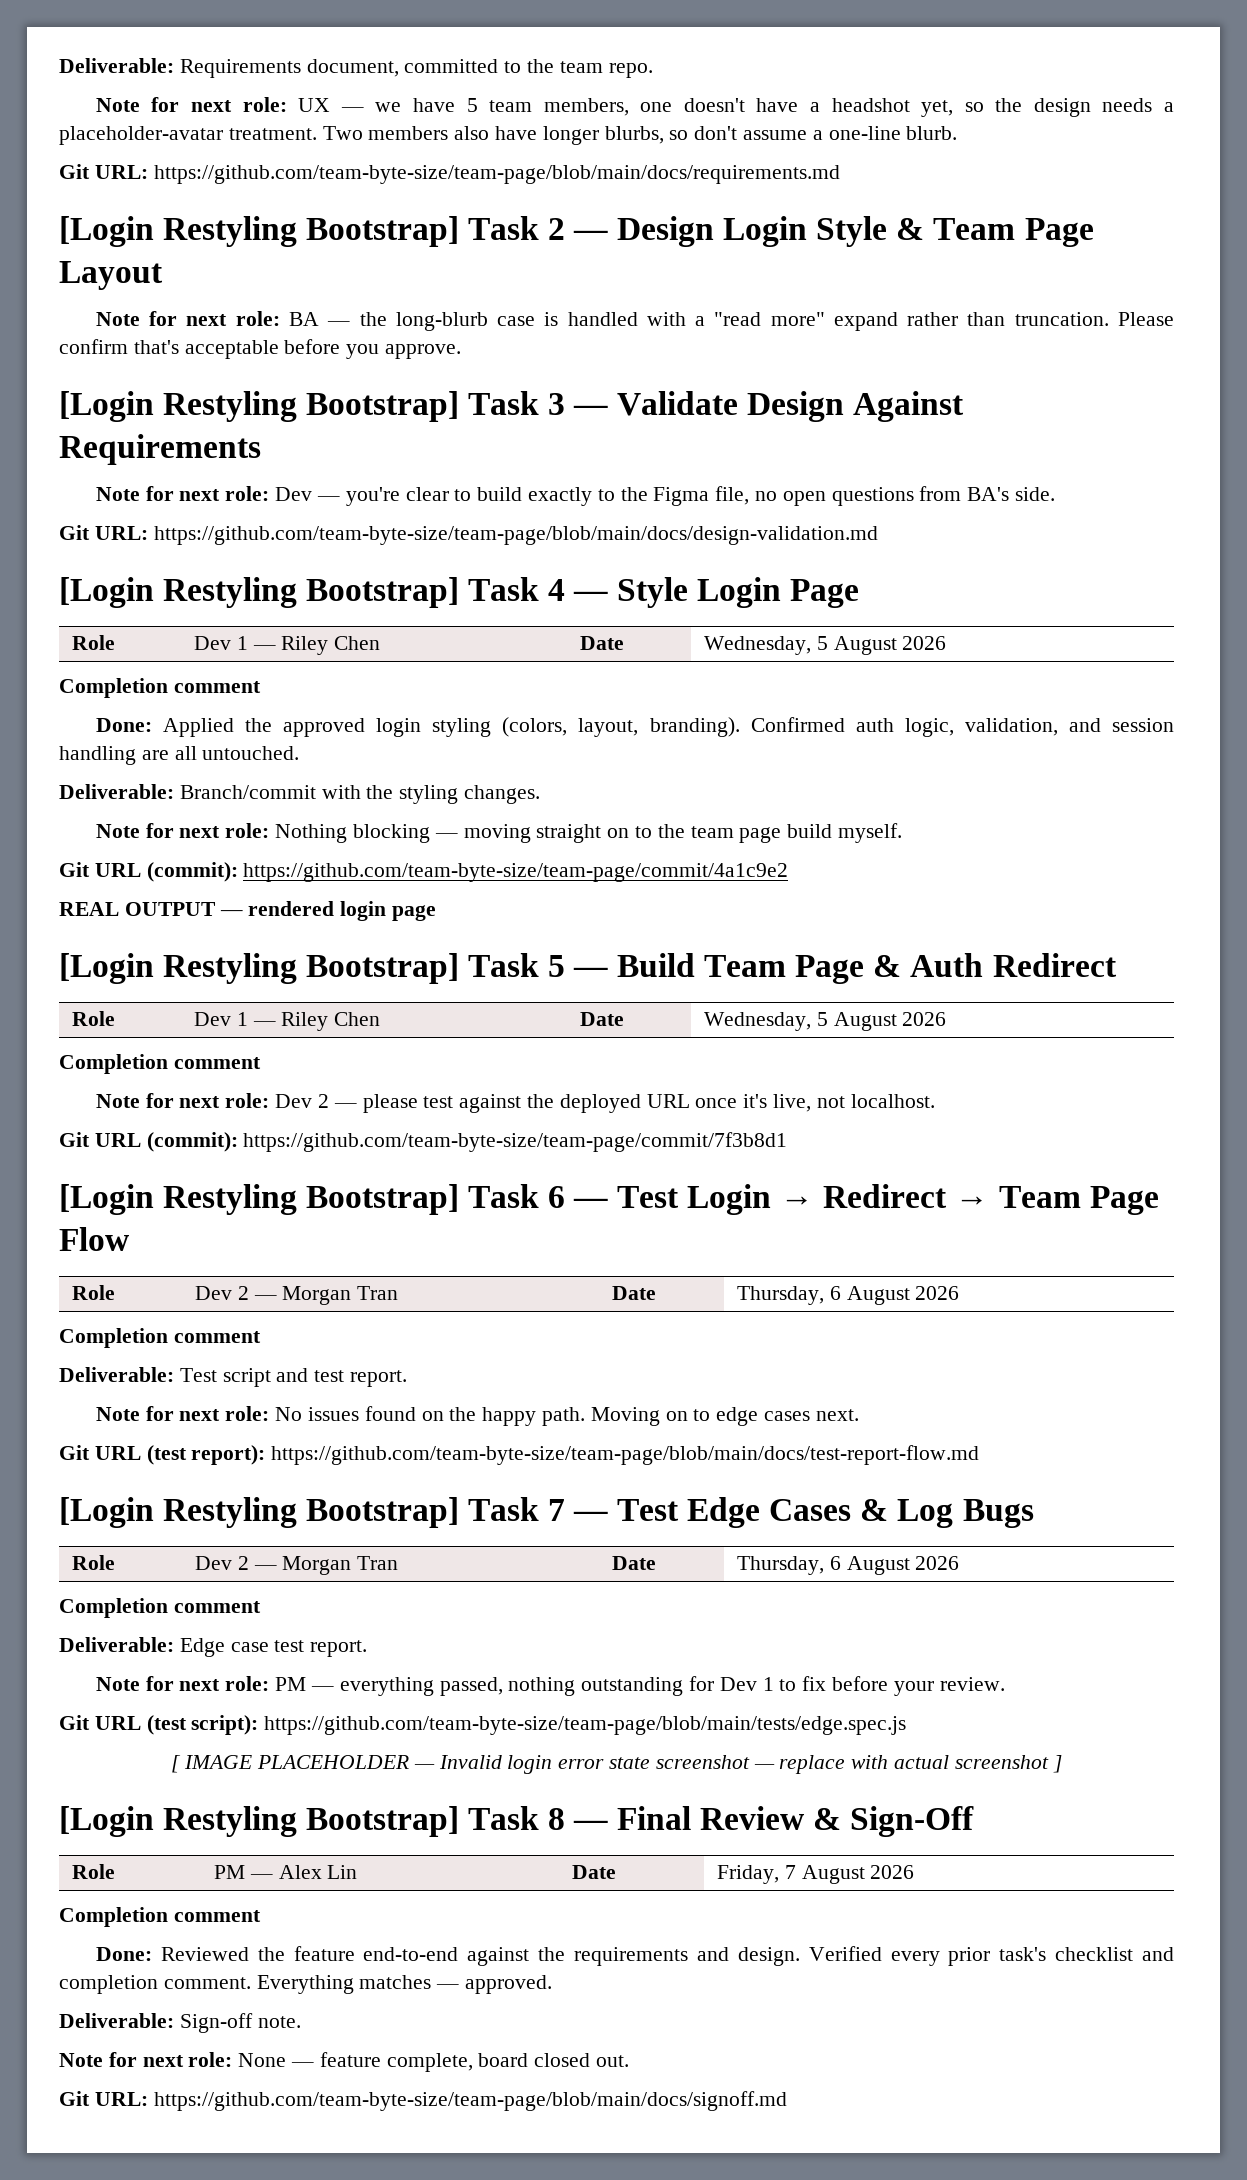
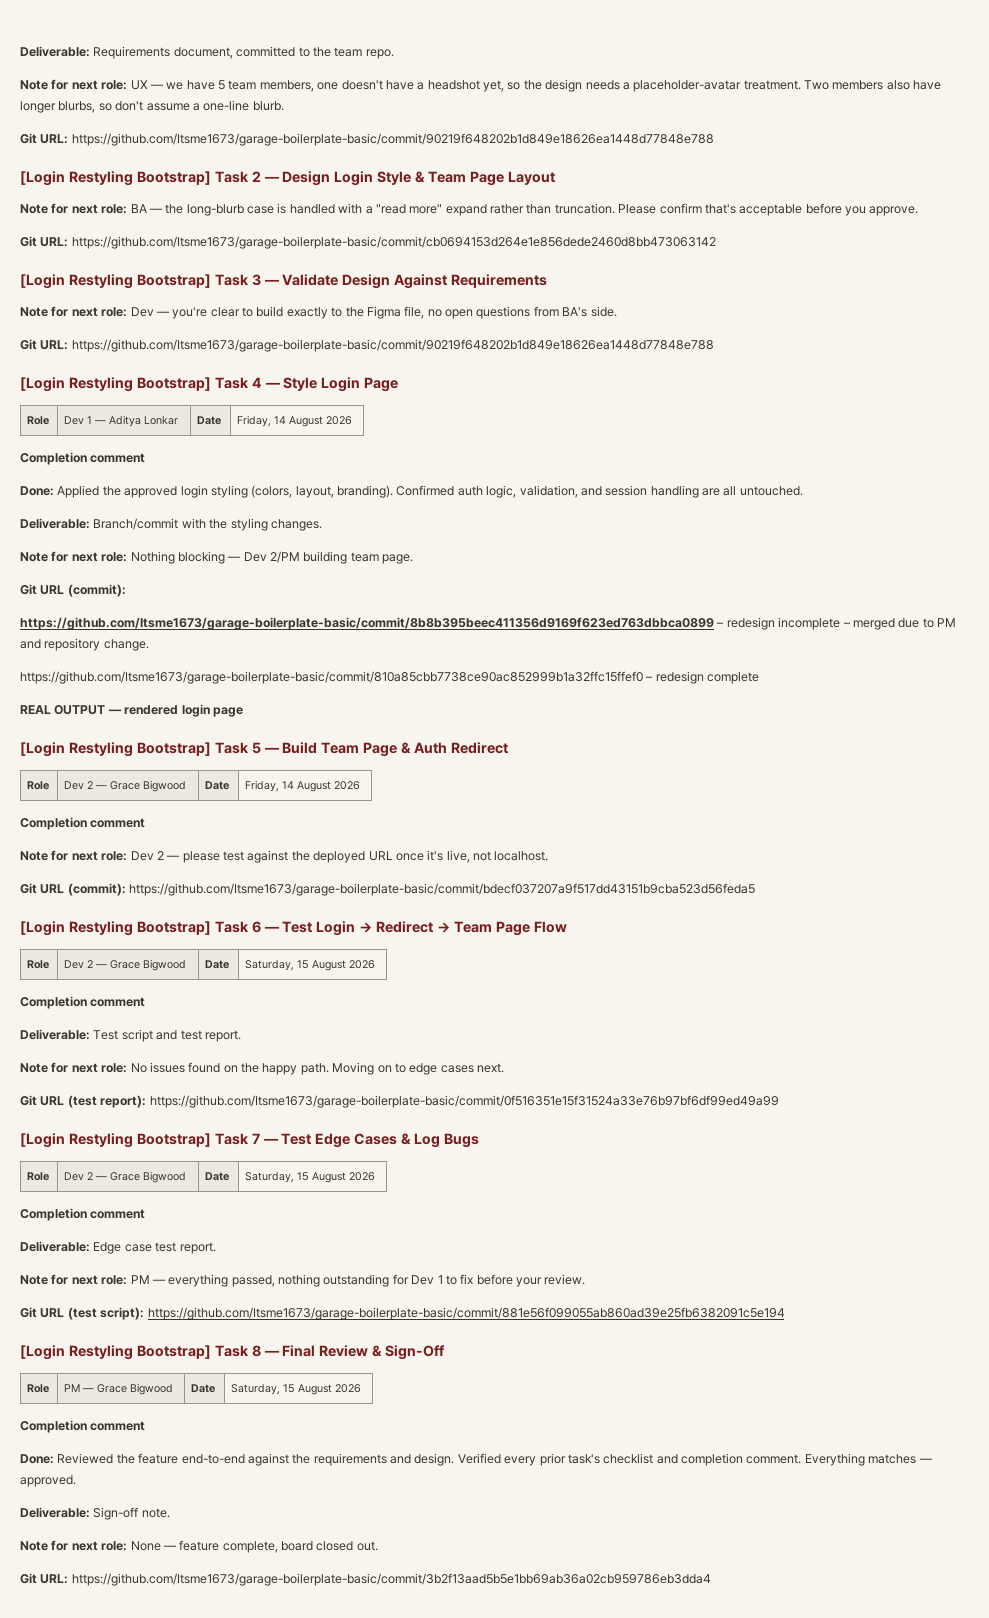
  Two members also have longer blurbs, so don't assume a one-line blurb.
- Git URL: https://github.com/team-byte-size/team-page/blob/main/docs/requirements.md
+ Git URL: https://github.com/Itsme1673/garage-boilerplate-basic/commit/90219f648202b1d849e18626ea1448d77848e788
+ Git URL: https://github.com/Itsme1673/garage-boilerplate-basic/commit/cb0694153d264e1e856dede2460d8bb473063142
  Note for next role: Dev — you're clear to build exactly to the Figma file, no open questions from BA's side.
- Git URL: https://github.com/team-byte-size/team-page/blob/main/docs/design-validation.md
+ Git URL: https://github.com/Itsme1673/garage-boilerplate-basic/commit/90219f648202b1d849e18626ea1448d77848e788
  [Login Restyling Bootstrap] Task 4 — Style Login Page
- Role | Dev 1 — Riley Chen | Date | Wednesday, 5 August 2026
+ Role | Dev 1 — Aditya Lonkar | Date | Friday, 14 August 2026
- Note for next role: Nothing blocking — moving straight on to the team page build myself.
- Git URL (commit): https://github.com/team-byte-size/team-page/commit/4a1c9e2
+ Note for next role: Nothing blocking — Dev 2/PM building team page.
+ Git URL (commit):
+ https://github.com/Itsme1673/garage-boilerplate-basic/commit/8b8b395beec411356d9169f623ed763dbbca0899 – redesign incomplete – merged due to PM and repository change.
+ https://github.com/Itsme1673/garage-boilerplate-basic/commit/810a85cbb7738ce90ac852999b1a32ffc15ffef0 – redesign complete
  [Login Restyling Bootstrap] Task 5 — Build Team Page & Auth Redirect
- Role | Dev 1 — Riley Chen | Date | Wednesday, 5 August 2026
+ Role | Dev 2 — Grace Bigwood | Date | Friday, 14 August 2026
- Git URL (commit): https://github.com/team-byte-size/team-page/commit/7f3b8d1
+ Git URL (commit): https://github.com/Itsme1673/garage-boilerplate-basic/commit/bdecf037207a9f517dd43151b9cba523d56feda5
  [Login Restyling Bootstrap] Task 6 — Test Login → Redirect → Team Page Flow
- Role | Dev 2 — Morgan Tran | Date | Thursday, 6 August 2026
+ Role | Dev 2 — Grace Bigwood | Date | Saturday, 15 August 2026
- Git URL (test report): https://github.com/team-byte-size/team-page/blob/main/docs/test-report-flow.md
+ Git URL (test report): https://github.com/Itsme1673/garage-boilerplate-basic/commit/0f516351e15f31524a33e76b97bf6df99ed49a99
  [Login Restyling Bootstrap] Task 7 — Test Edge Cases & Log Bugs
- Role | Dev 2 — Morgan Tran | Date | Thursday, 6 August 2026
+ Role | Dev 2 — Grace Bigwood | Date | Saturday, 15 August 2026
- Git URL (test script): https://github.com/team-byte-size/team-page/blob/main/tests/edge.spec.js
- [ IMAGE PLACEHOLDER — Invalid login error state screenshot — replace with actual screenshot ]
+ Git URL (test script): https://github.com/Itsme1673/garage-boilerplate-basic/commit/881e56f099055ab860ad39e25fb6382091c5e194
- Role | PM — Alex Lin | Date | Friday, 7 August 2026
+ Role | PM — Grace Bigwood | Date | Saturday, 15 August 2026
- Git URL: https://github.com/team-byte-size/team-page/blob/main/docs/signoff.md
+ Git URL: https://github.com/Itsme1673/garage-boilerplate-basic/commit/3b2f13aad5b5e1bb69ab36a02cb959786eb3dda4

